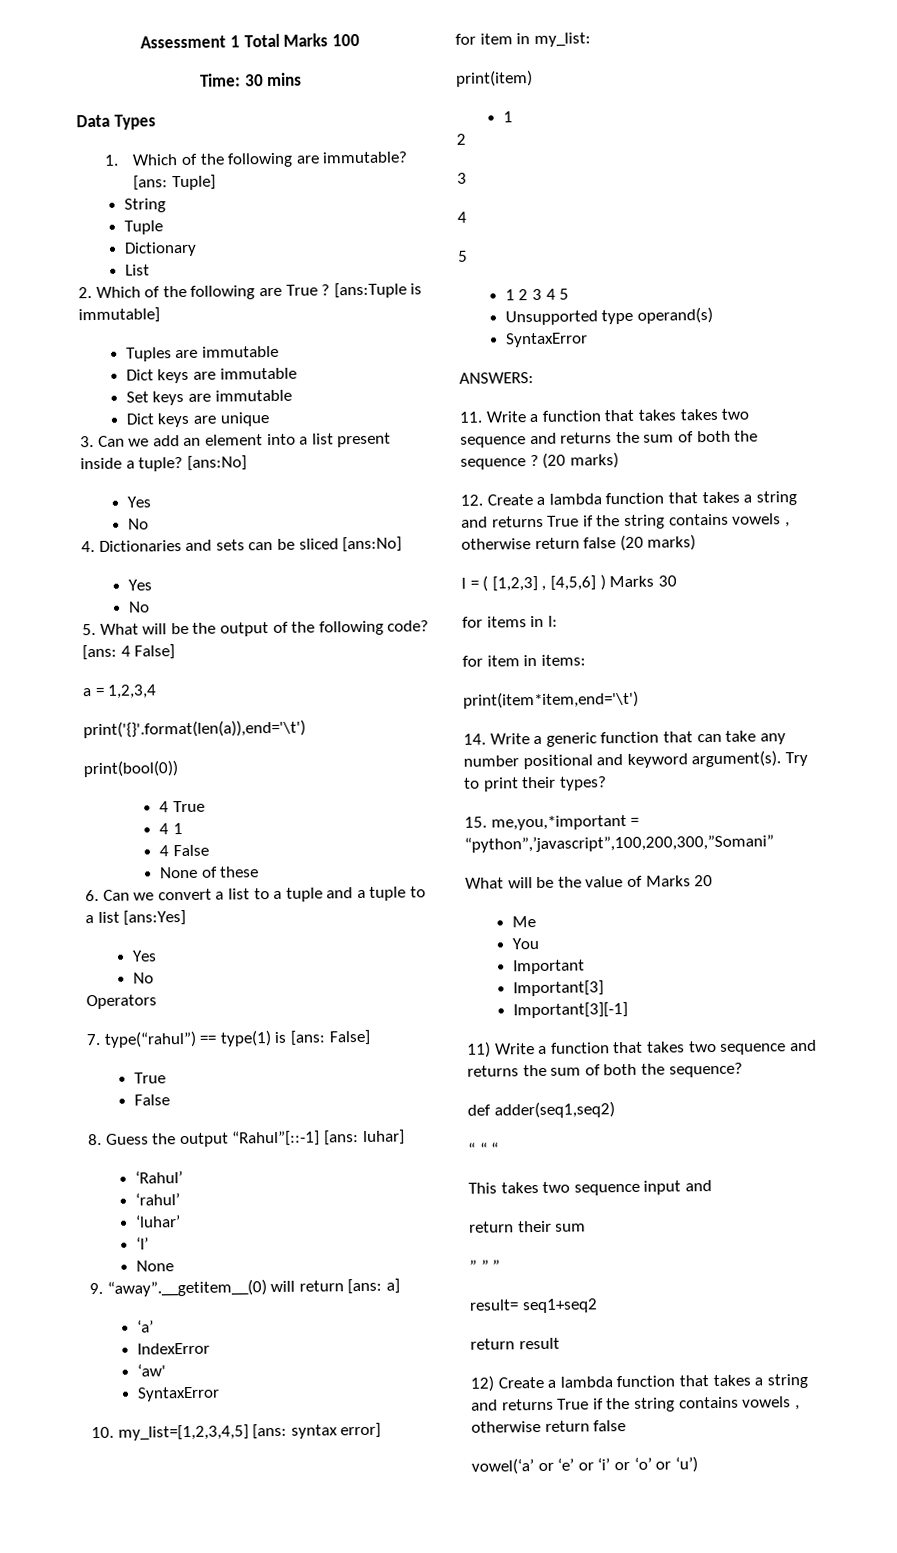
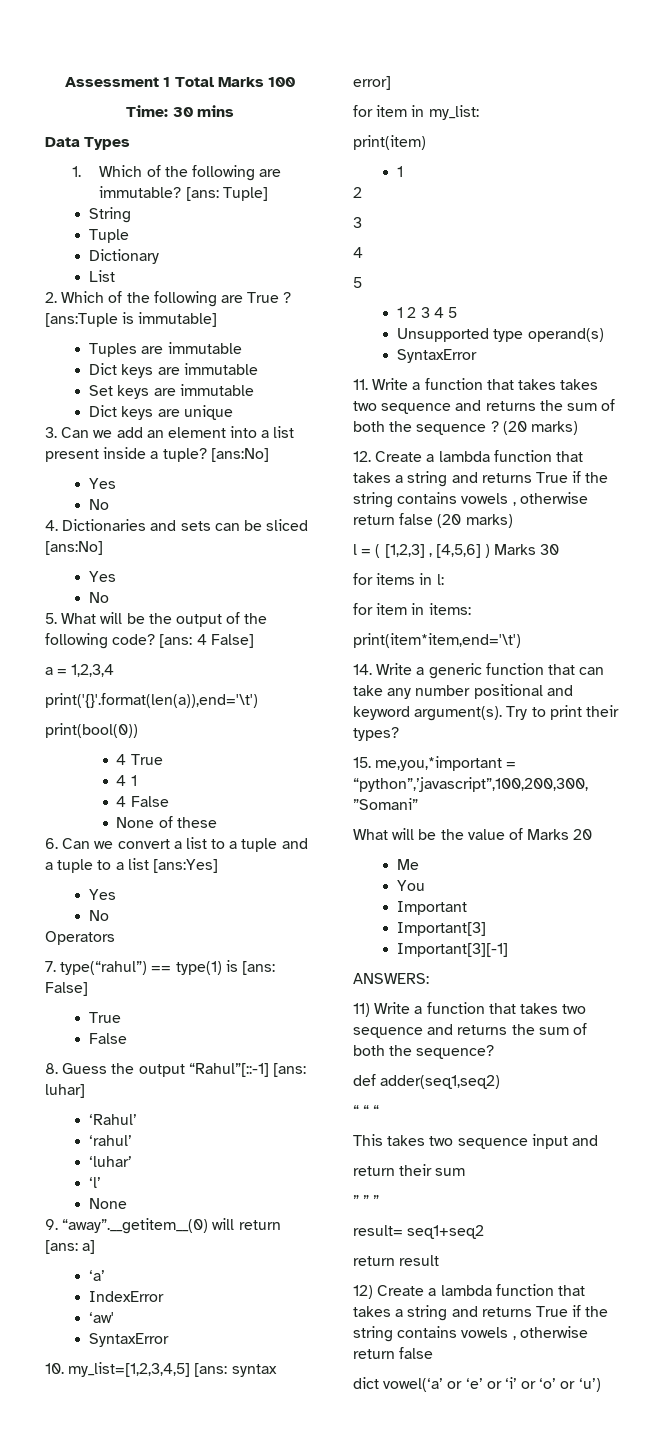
- ANSWERS:
+ ANSWERS:
- vowel(‘a’ or ‘e’ or ‘i’ or ‘o’ or ‘u’)
+ dict vowel(‘a’ or ‘e’ or ‘i’ or ‘o’ or ‘u’)

